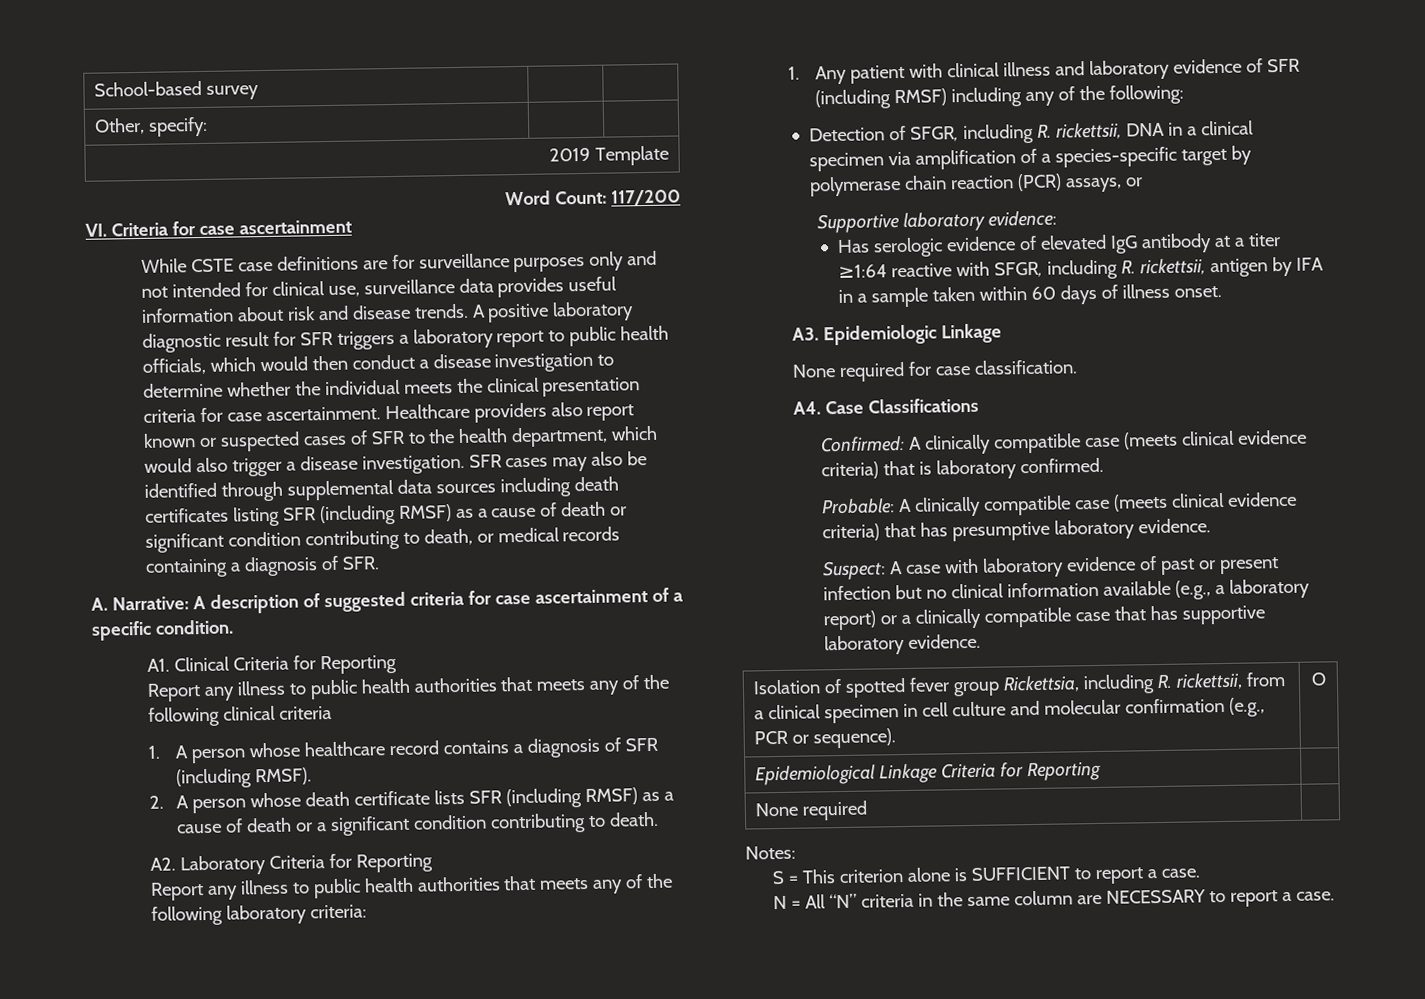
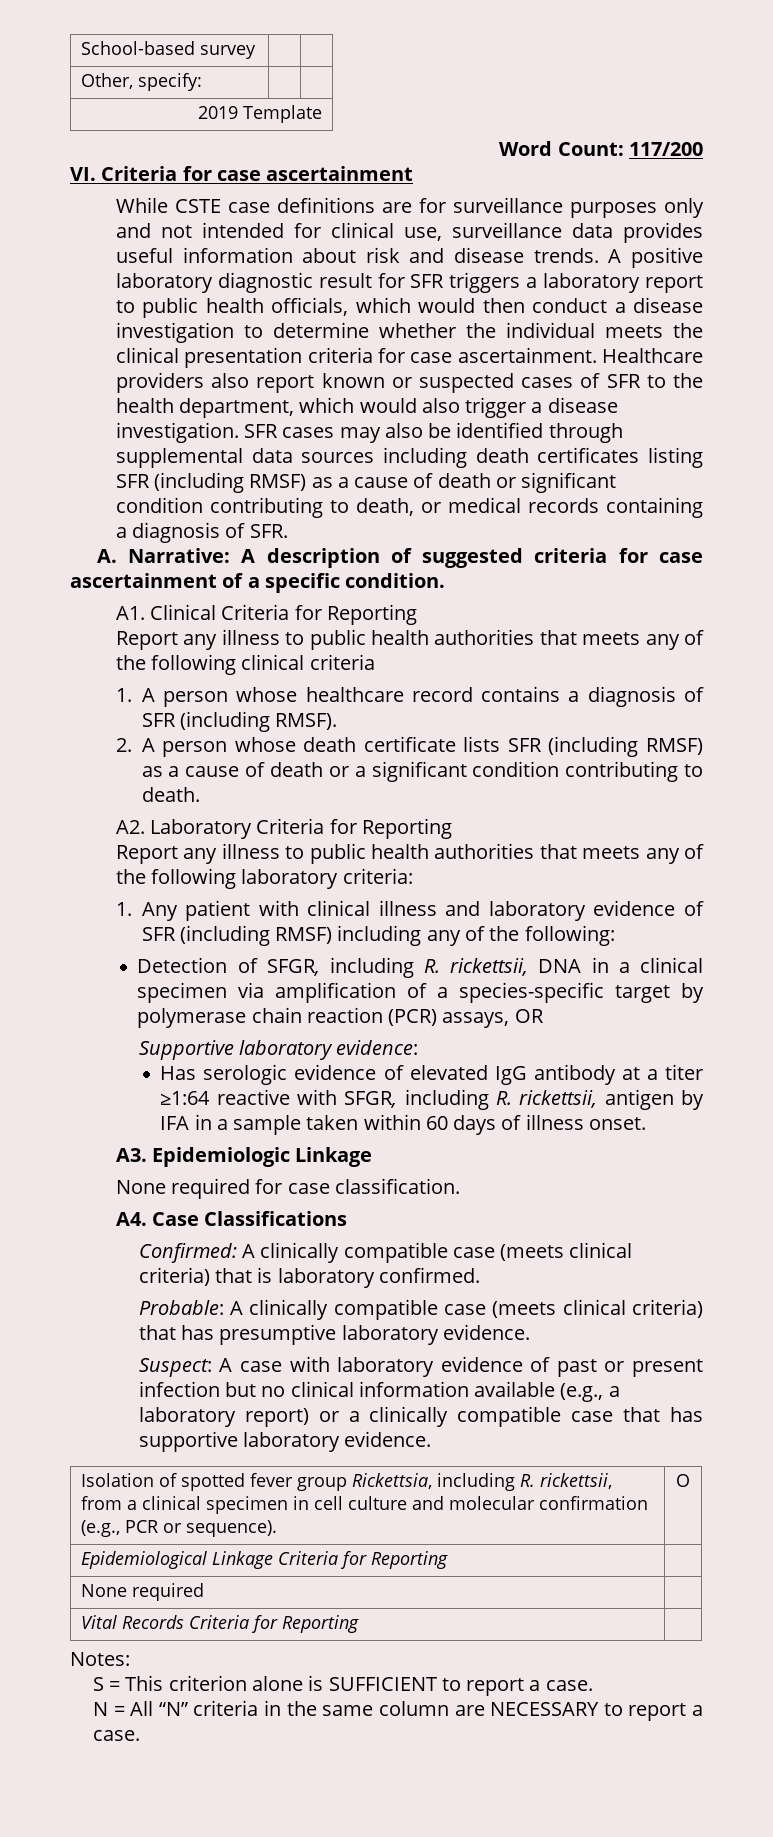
- Detection of SFGR, including R. rickettsii, DNA in a clinical specimen via amplification of a species-specific target by polymerase chain reaction (PCR) assays, or
+ Detection of SFGR, including R. rickettsii, DNA in a clinical specimen via amplification of a species-specific target by polymerase chain reaction (PCR) assays, OR
- Confirmed: A clinically compatible case (meets clinical evidence criteria) that is laboratory confirmed.
+ Confirmed: A clinically compatible case (meets clinical criteria) that is laboratory confirmed.
- Probable: A clinically compatible case (meets clinical evidence criteria) that has presumptive laboratory evidence.
+ Probable: A clinically compatible case (meets clinical criteria) that has presumptive laboratory evidence.
+ Vital Records Criteria for Reporting |

